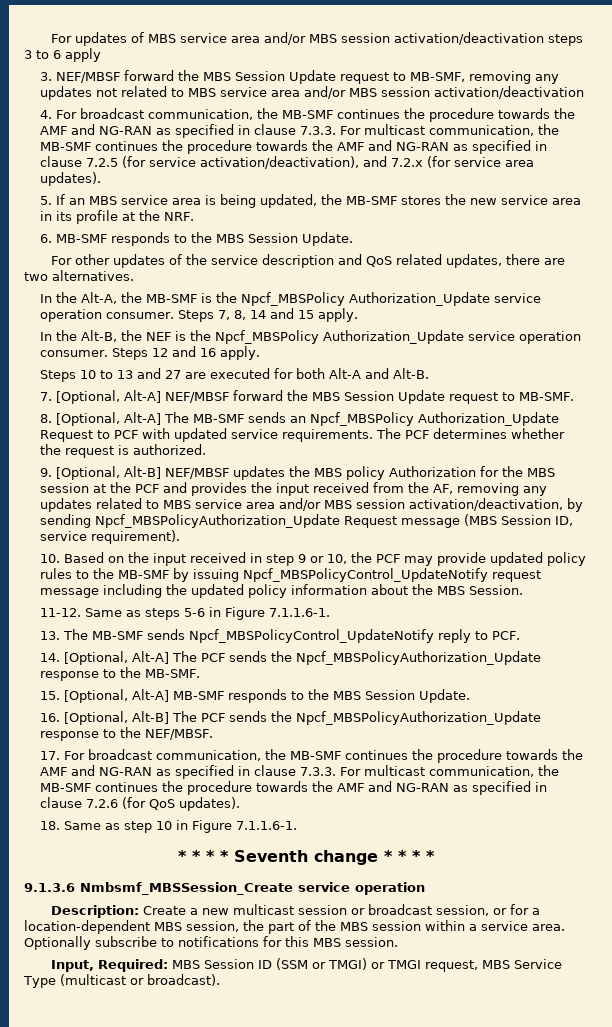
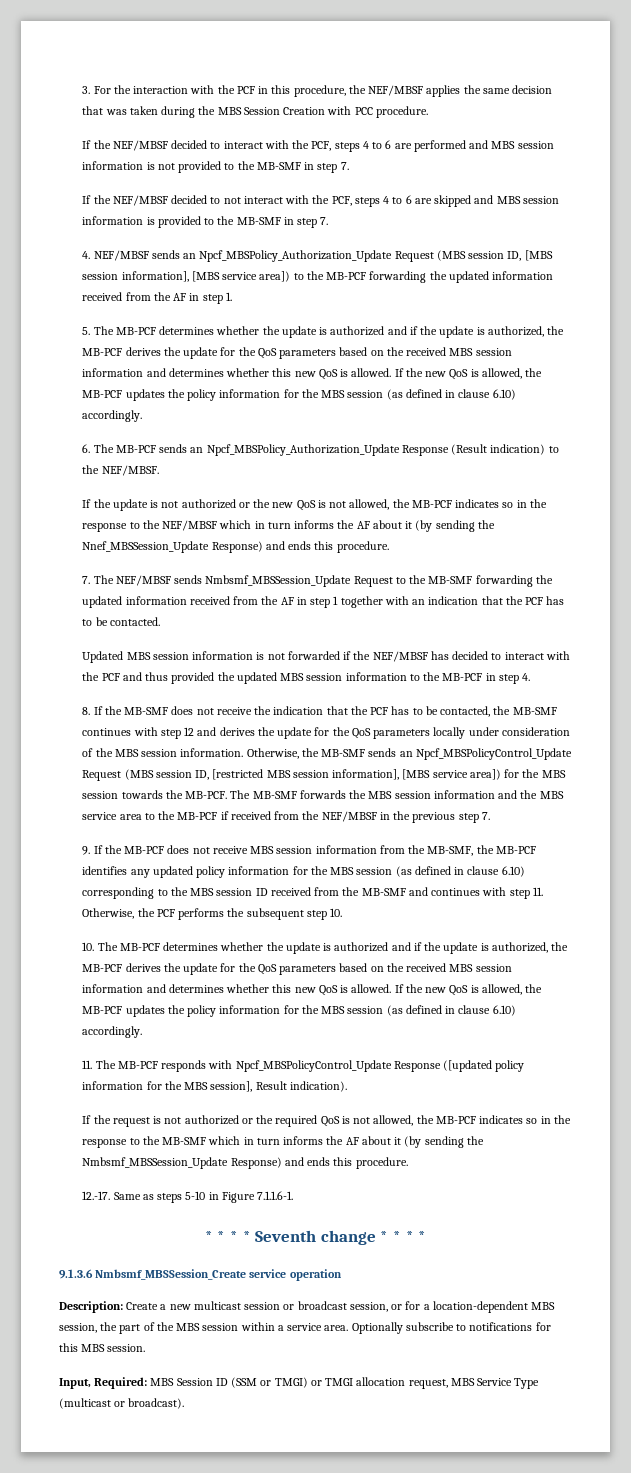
- For updates of MBS service area and/or MBS session activation/deactivation steps 3 to 6 apply
- 3. NEF/MBSF forward the MBS Session Update request to MB-SMF, removing any updates not related to MBS service area and/or MBS session activation/deactivation
- 4. For broadcast communication, the MB-SMF continues the procedure towards the AMF and NG-RAN as specified in clause 7.3.3. For multicast communication, the MB-SMF continues the procedure towards the AMF and NG-RAN as specified in clause 7.2.5 (for service activation/deactivation), and 7.2.x (for service area updates).
- 5. If an MBS service area is being updated, the MB-SMF stores the new service area in its profile at the NRF.
- 6. MB-SMF responds to the MBS Session Update.
- For other updates of the service description and QoS related updates, there are two alternatives.
- In the Alt-A, the MB-SMF is the Npcf_MBSPolicy Authorization_Update service operation consumer. Steps 7, 8, 14 and 15 apply.
- In the Alt-B, the NEF is the Npcf_MBSPolicy Authorization_Update service operation consumer. Steps 12 and 16 apply.
- Steps 10 to 13 and 27 are executed for both Alt-A and Alt-B.
- 7. [Optional, Alt-A] NEF/MBSF forward the MBS Session Update request to MB-SMF.
- 8. [Optional, Alt-A] The MB-SMF sends an Npcf_MBSPolicy Authorization_Update Request to PCF with updated service requirements. The PCF determines whether the request is authorized.
- 9. [Optional, Alt-B] NEF/MBSF updates the MBS policy Authorization for the MBS session at the PCF and provides the input received from the AF, removing any updates related to MBS service area and/or MBS session activation/deactivation, by sending Npcf_MBSPolicyAuthorization_Update Request message (MBS Session ID, service requirement).
- 10. Based on the input received in step 9 or 10, the PCF may provide updated policy rules to the MB-SMF by issuing Npcf_MBSPolicyControl_UpdateNotify request message including the updated policy information about the MBS Session.
- 11-12. Same as steps 5-6 in Figure 7.1.1.6-1.
- 13. The MB-SMF sends Npcf_MBSPolicyControl_UpdateNotify reply to PCF.
- 14. [Optional, Alt-A] The PCF sends the Npcf_MBSPolicyAuthorization_Update response to the MB-SMF.
- 15. [Optional, Alt-A] MB-SMF responds to the MBS Session Update.
- 16. [Optional, Alt-B] The PCF sends the Npcf_MBSPolicyAuthorization_Update response to the NEF/MBSF.
- 17. For broadcast communication, the MB-SMF continues the procedure towards the AMF and NG-RAN as specified in clause 7.3.3. For multicast communication, the MB-SMF continues the procedure towards the AMF and NG-RAN as specified in clause 7.2.6 (for QoS updates).
- 18. Same as step 10 in Figure 7.1.1.6-1.
+ 3. For the interaction with the PCF in this procedure, the NEF/MBSF applies the same decision that was taken during the MBS Session Creation with PCC procedure.
+ If the NEF/MBSF decided to interact with the PCF, steps 4 to 6 are performed and MBS session information is not provided to the MB-SMF in step 7.
+ If the NEF/MBSF decided to not interact with the PCF, steps 4 to 6 are skipped and MBS session information is provided to the MB-SMF in step 7.
+ 4. NEF/MBSF sends an Npcf_MBSPolicy_Authorization_Update Request (MBS session ID, [MBS session information], [MBS service area]) to the MB-PCF forwarding the updated information received from the AF in step 1.
+ 5. The MB-PCF determines whether the update is authorized and if the update is authorized, the MB-PCF derives the update for the QoS parameters based on the received MBS session information and determines whether this new QoS is allowed. If the new QoS is allowed, the MB-PCF updates the policy information for the MBS session (as defined in clause 6.10) accordingly.
+ 6. The MB-PCF sends an Npcf_MBSPolicy_Authorization_Update Response (Result indication) to the NEF/MBSF.
+ If the update is not authorized or the new QoS is not allowed, the MB-PCF indicates so in the response to the NEF/MBSF which in turn informs the AF about it (by sending the Nnef_MBSSession_Update Response) and ends this procedure.
+ 7. The NEF/MBSF sends Nmbsmf_MBSSession_Update Request to the MB-SMF forwarding the updated information received from the AF in step 1 together with an indication that the PCF has to be contacted.
+ Updated MBS session information is not forwarded if the NEF/MBSF has decided to interact with the PCF and thus provided the updated MBS session information to the MB-PCF in step 4.
+ 8. If the MB-SMF does not receive the indication that the PCF has to be contacted, the MB-SMF continues with step 12 and derives the update for the QoS parameters locally under consideration of the MBS session information. Otherwise, the MB-SMF sends an Npcf_MBSPolicyControl_Update Request (MBS session ID, [restricted MBS session information], [MBS service area]) for the MBS session towards the MB-PCF. The MB-SMF forwards the MBS session information and the MBS service area to the MB-PCF if received from the NEF/MBSF in the previous step 7.
+ 9. If the MB-PCF does not receive MBS session information from the MB-SMF, the MB-PCF identifies any updated policy information for the MBS session (as defined in clause 6.10) corresponding to the MBS session ID received from the MB-SMF and continues with step 11. Otherwise, the PCF performs the subsequent step 10.
+ 10. The MB-PCF determines whether the update is authorized and if the update is authorized, the MB-PCF derives the update for the QoS parameters based on the received MBS session information and determines whether this new QoS is allowed. If the new QoS is allowed, the MB-PCF updates the policy information for the MBS session (as defined in clause 6.10) accordingly.
+ 11. The MB-PCF responds with Npcf_MBSPolicyControl_Update Response ([updated policy information for the MBS session], Result indication).
+ If the request is not authorized or the required QoS is not allowed, the MB-PCF indicates so in the response to the MB-SMF which in turn informs the AF about it (by sending the Nmbsmf_MBSSession_Update Response) and ends this procedure.
+ 12.-17. Same as steps 5-10 in Figure 7.1.1.6-1.
- Input, Required: MBS Session ID (SSM or TMGI) or TMGI request, MBS Service Type (multicast or broadcast).
+ Input, Required: MBS Session ID (SSM or TMGI) or TMGI allocation request, MBS Service Type (multicast or broadcast).

